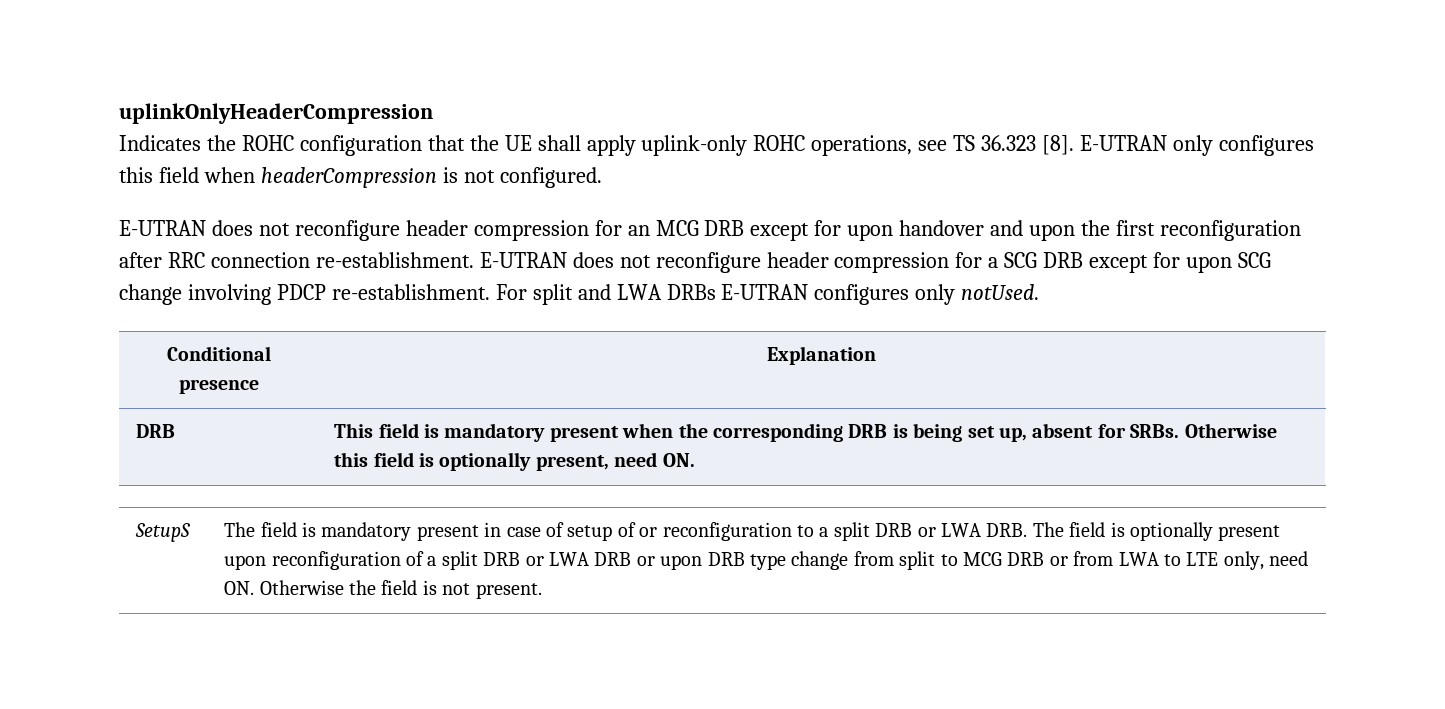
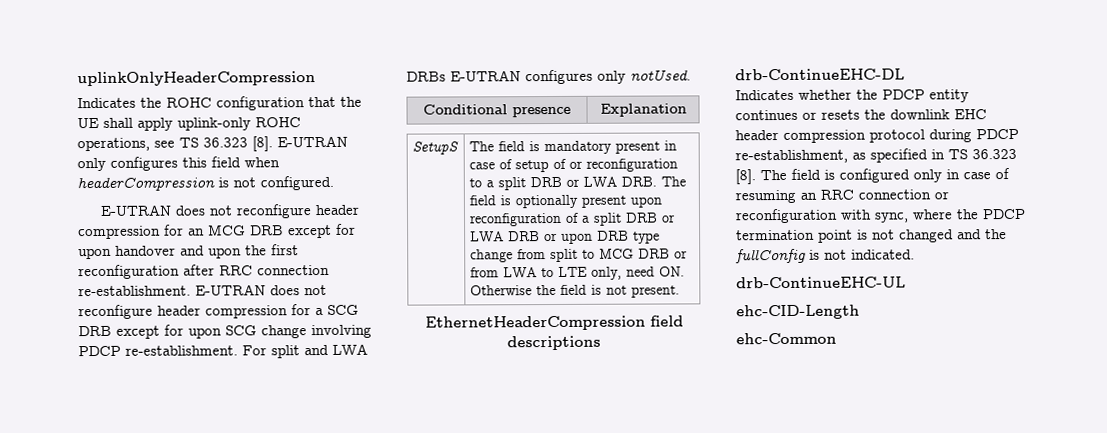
- DRB | This field is mandatory present when the corresponding DRB is being set up, absent for SRBs. Otherwise this field is optionally present, need ON.
+ EthernetHeaderCompression field descriptions
+ drb-ContinueEHC-DL
+ Indicates whether the PDCP entity continues or resets the downlink EHC header compression protocol during PDCP re-establishment, as specified in TS 36.323 [8]. The field is configured only in case of resuming an RRC connection or reconfiguration with sync, where the PDCP termination point is not changed and the fullConfig is not indicated.
+ drb-ContinueEHC-UL
+ ehc-CID-Length
+ ehc-Common

